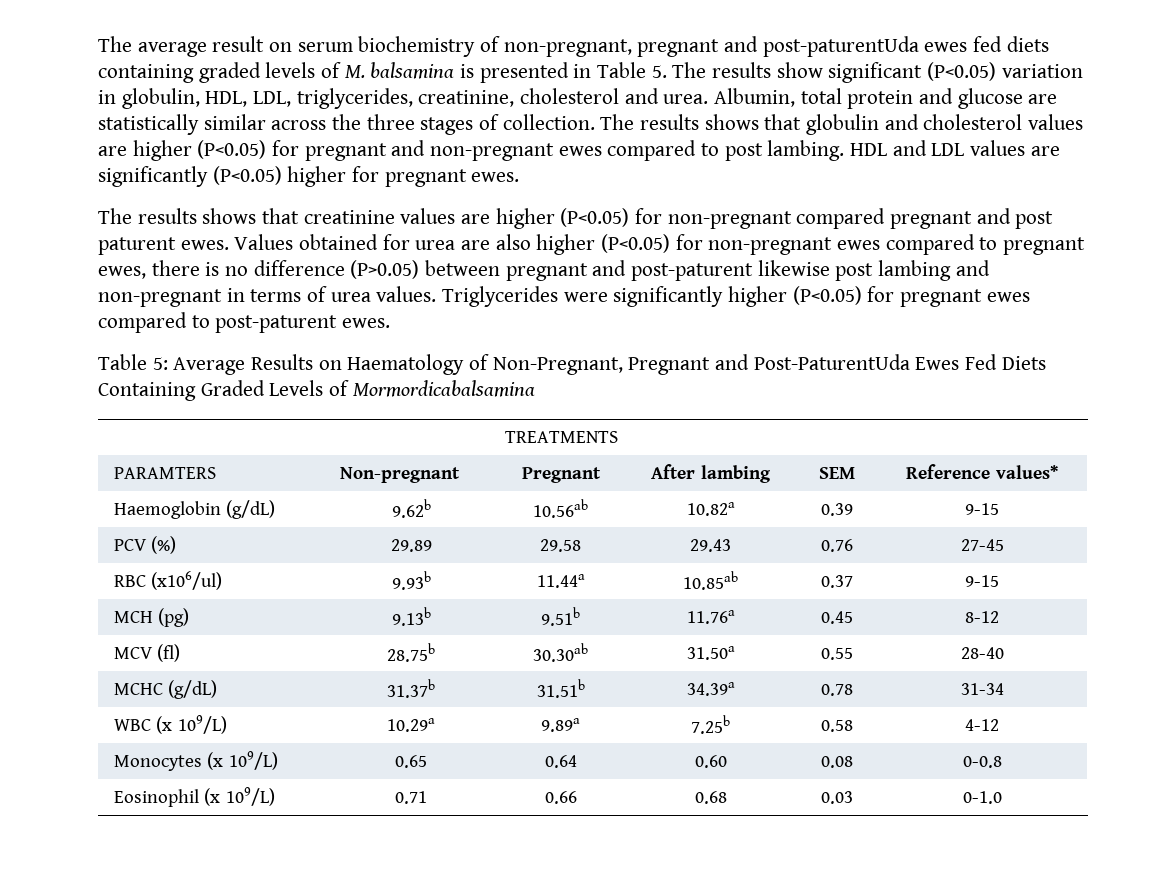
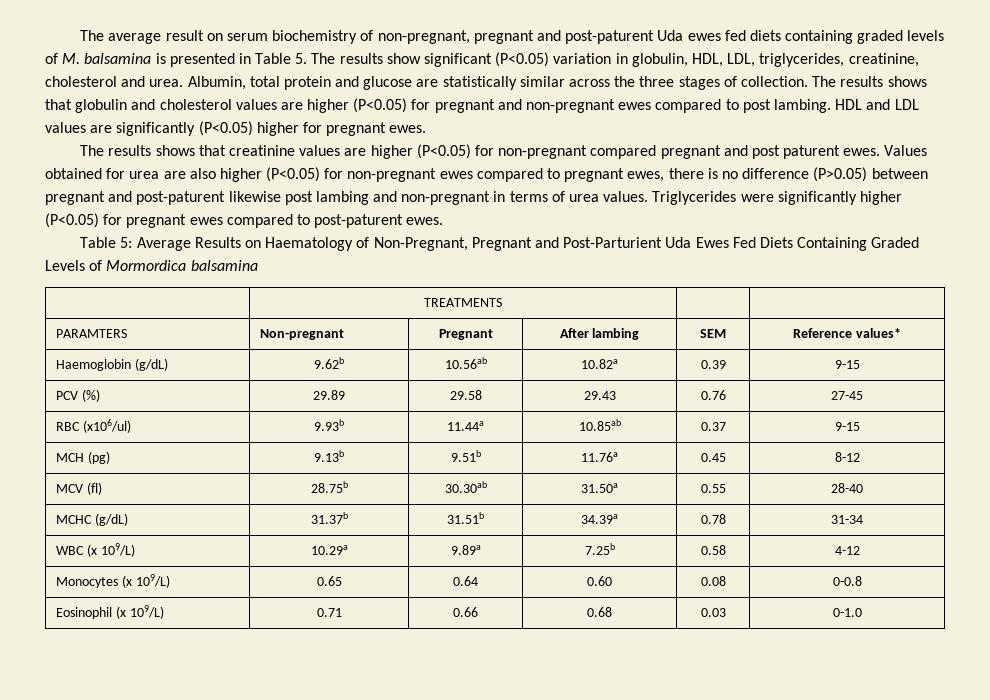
- The average result on serum biochemistry of non-pregnant, pregnant and post-paturentUda ewes fed diets containing graded levels of M. balsamina is presented in Table 5. The results show significant (P<0.05) variation in globulin, HDL, LDL, triglycerides, creatinine, cholesterol and urea.
+ The average result on serum biochemistry of non-pregnant, pregnant and post-paturent Uda ewes fed diets containing graded levels of M. balsamina is presented in Table 5. The results show significant (P<0.05) variation in globulin, HDL, LDL, triglycerides, creatinine, cholesterol and urea.
- Table 5: Average Results on Haematology of Non-Pregnant, Pregnant and Post-PaturentUda Ewes Fed Diets Containing Graded Levels of Mormordicabalsamina
+ Table 5: Average Results on Haematology of Non-Pregnant, Pregnant and Post-Parturient Uda Ewes Fed Diets Containing Graded Levels of Mormordica balsamina

